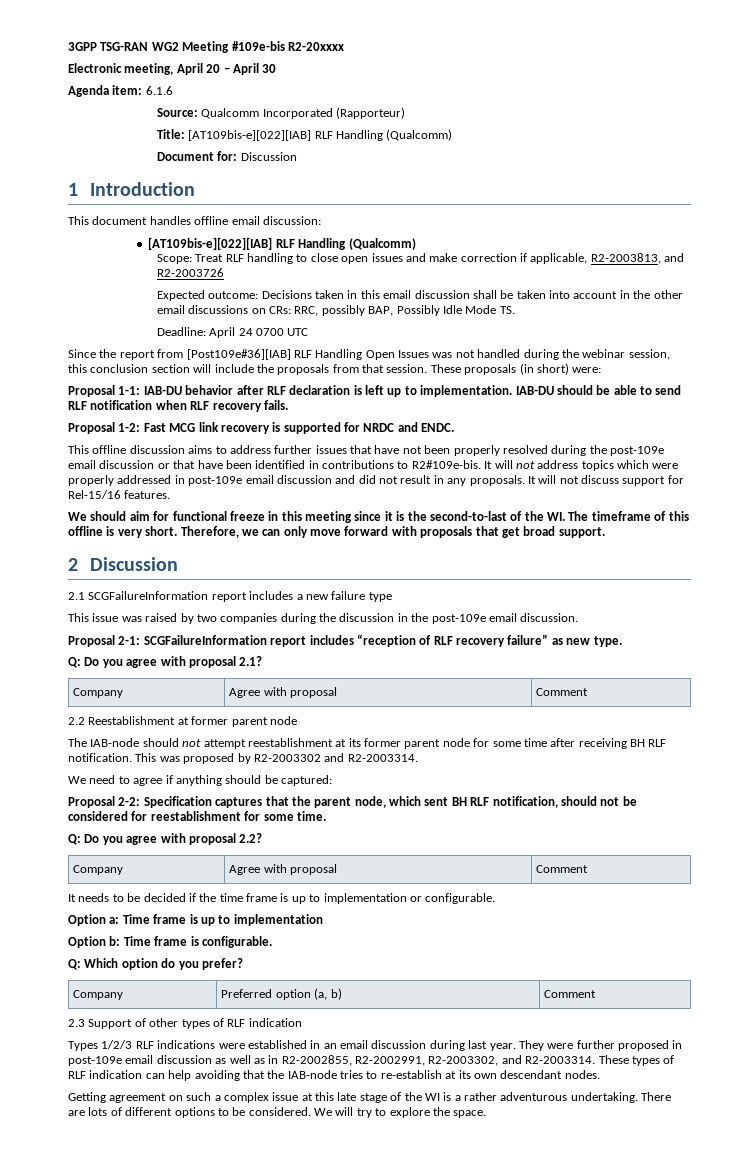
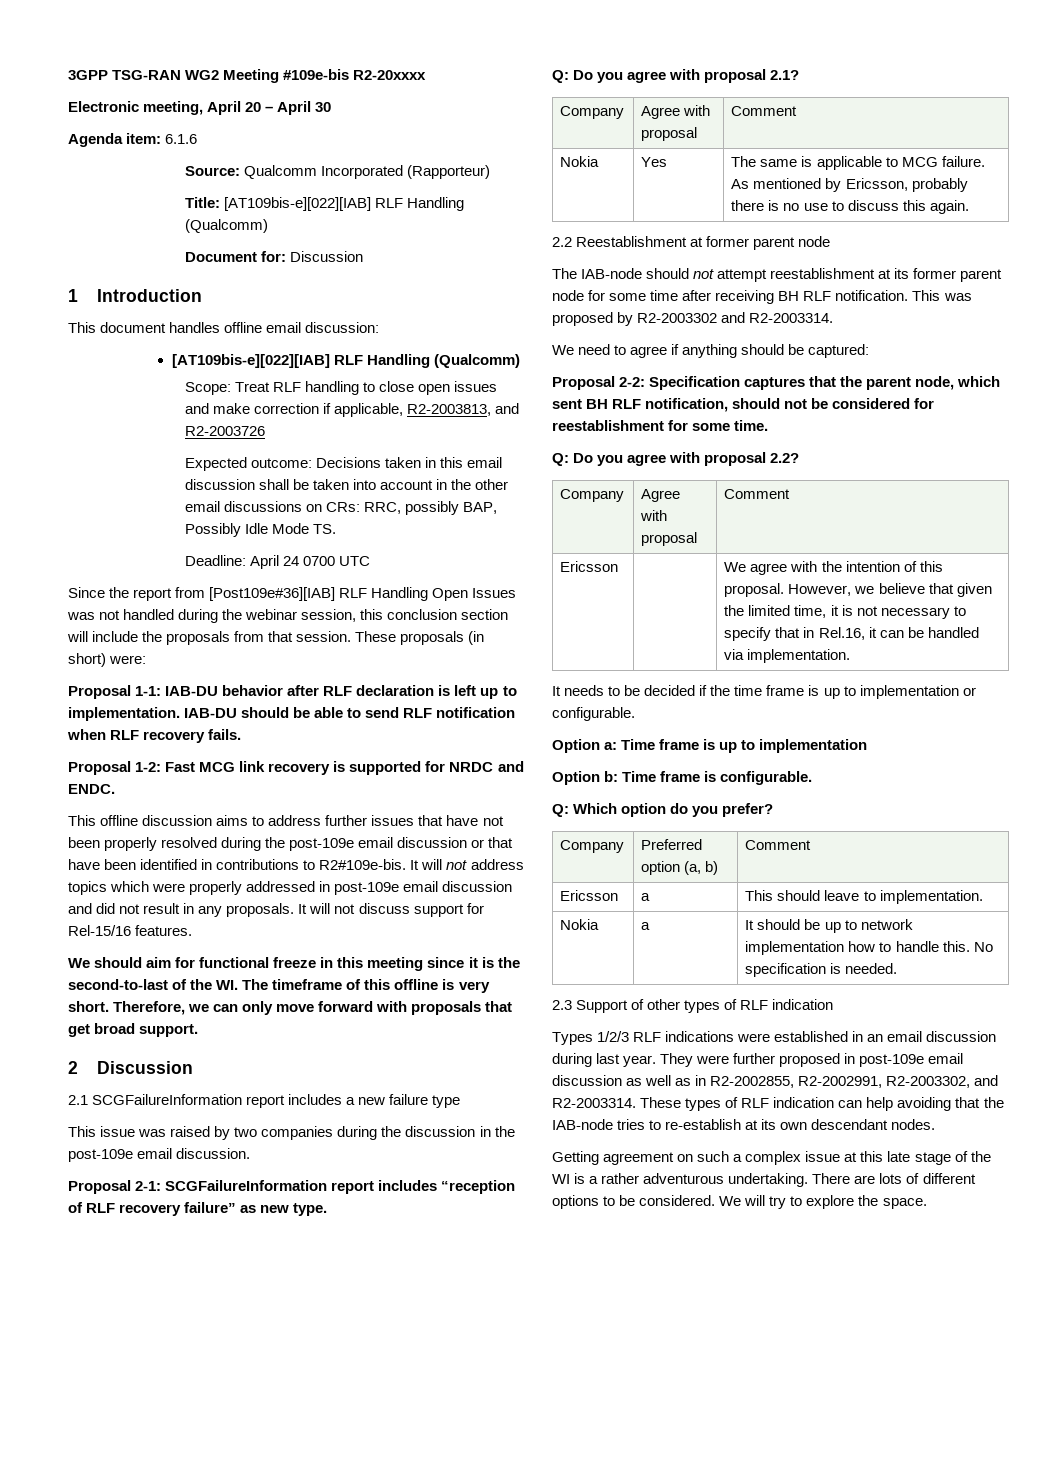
+ Nokia | Yes | The same is applicable to MCG failure. As mentioned by Ericsson, probably there is no use to discuss this again.
+ Ericsson | | We agree with the intention of this proposal. However, we believe that given the limited time, it is not necessary to specify that in Rel.16, it can be handled via implementation.
+ Ericsson | a | This should leave to implementation.
+ Nokia | a | It should be up to network implementation how to handle this. No specification is needed.

